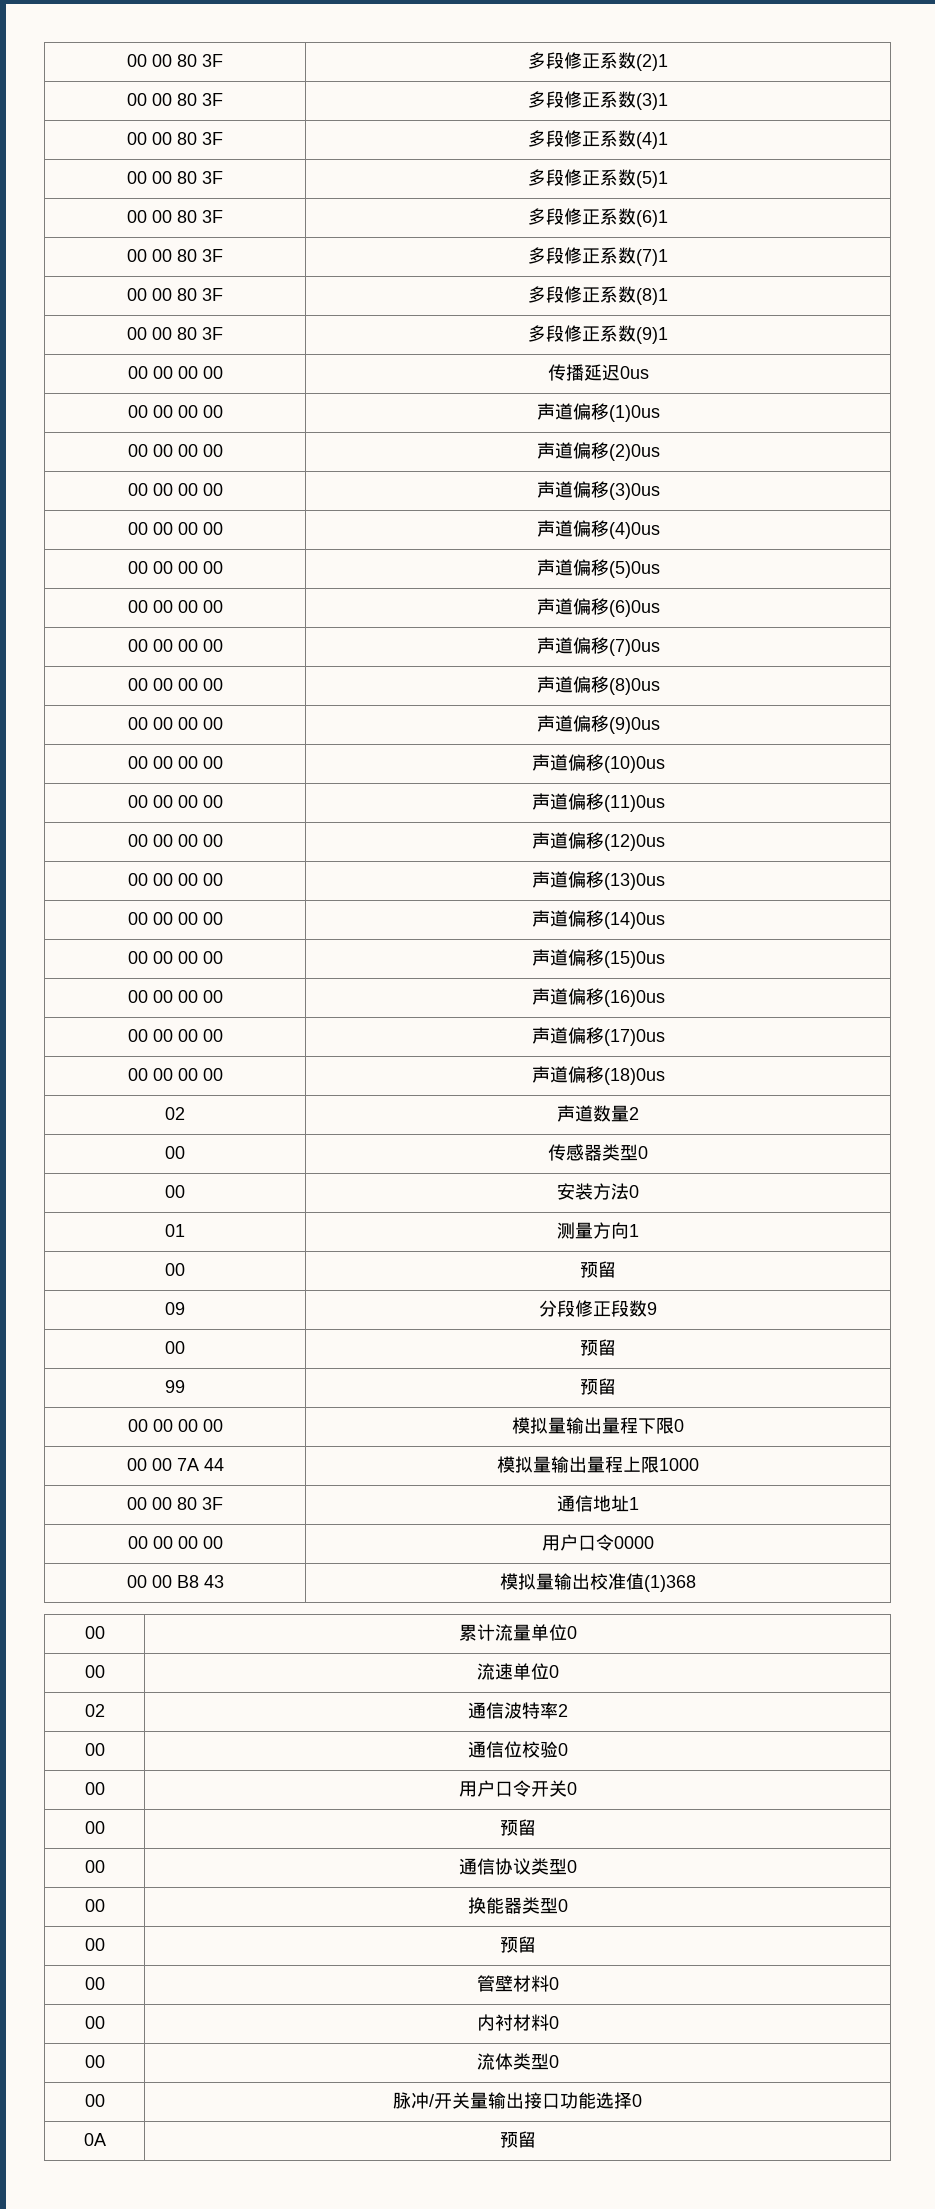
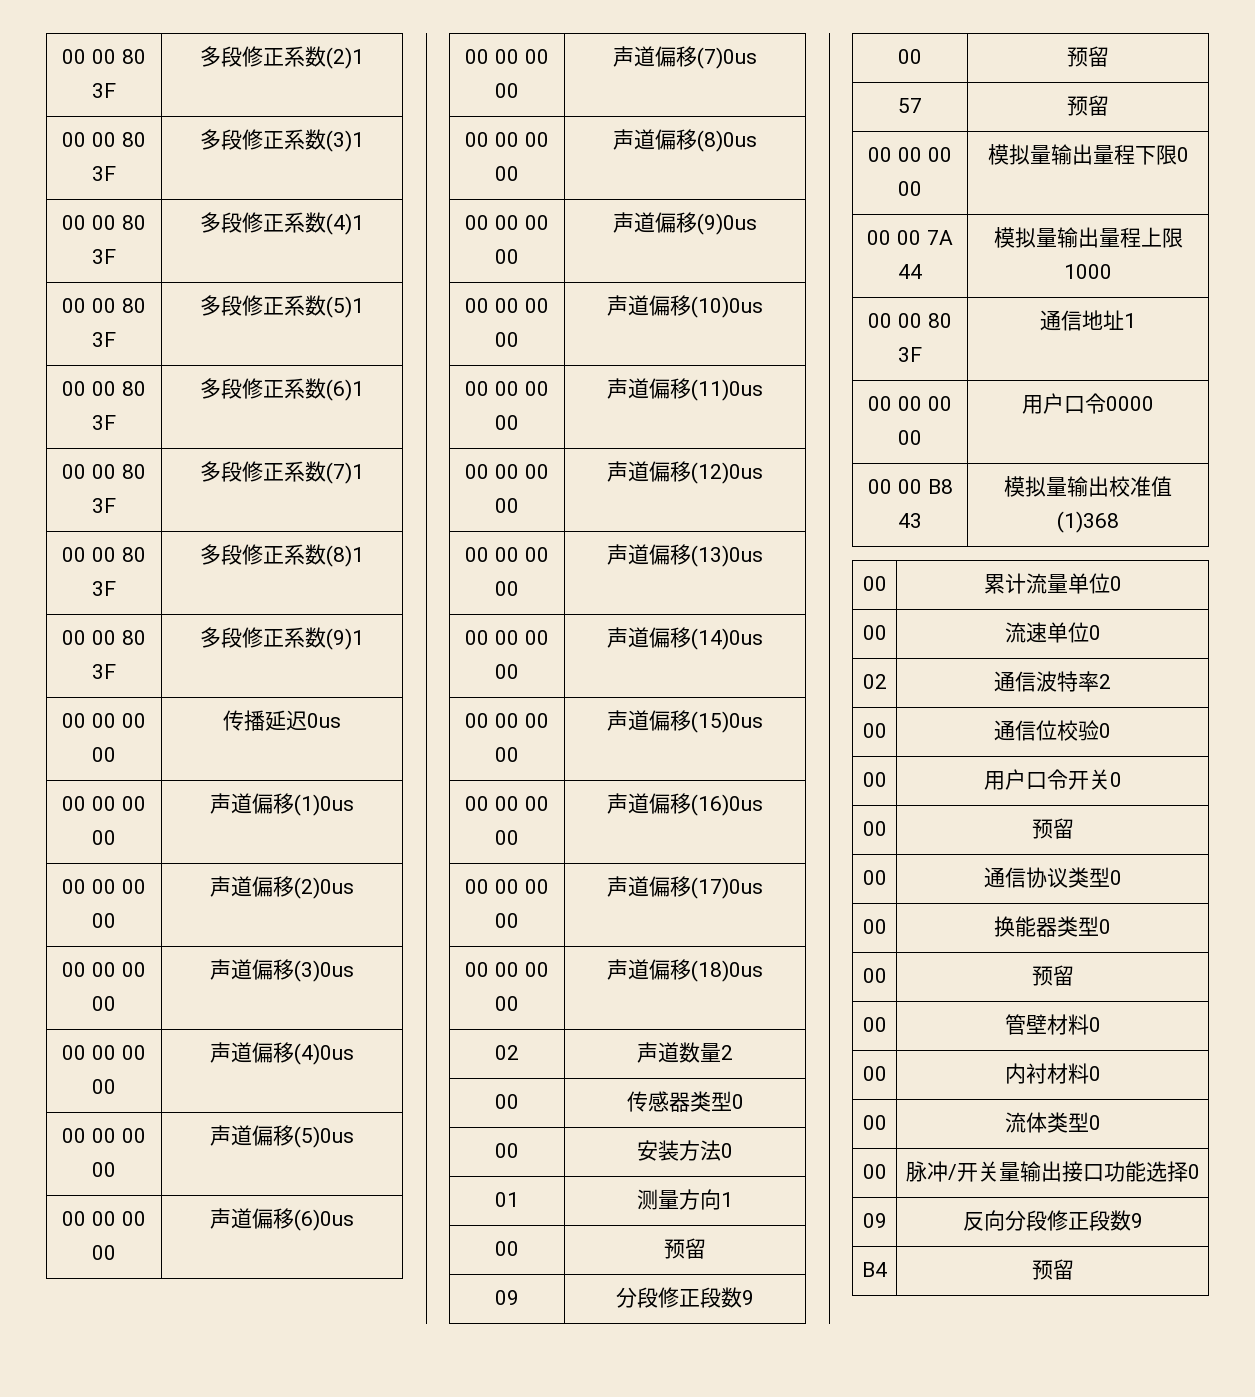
- 99 | 预留
+ 57 | 预留
- 0A | 预留
+ 09 | 反向分段修正段数9
+ B4 | 预留

